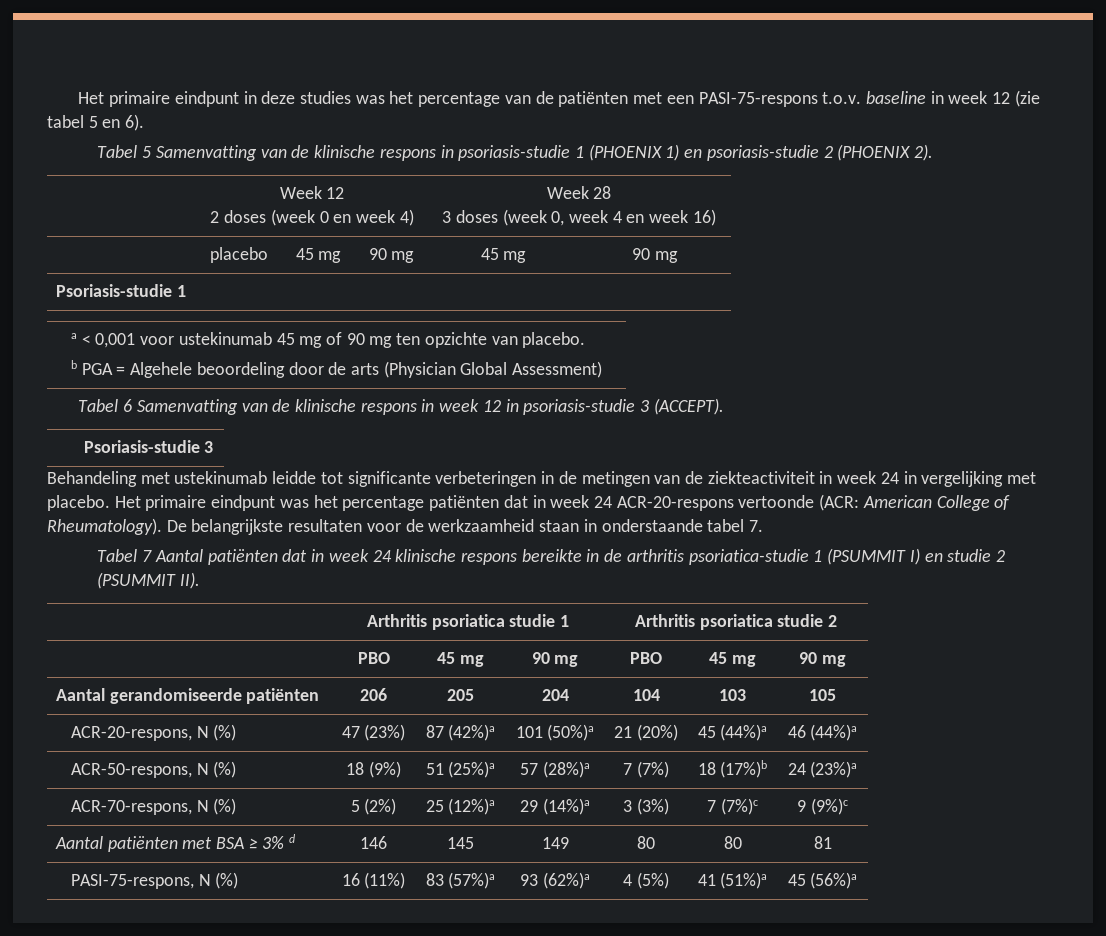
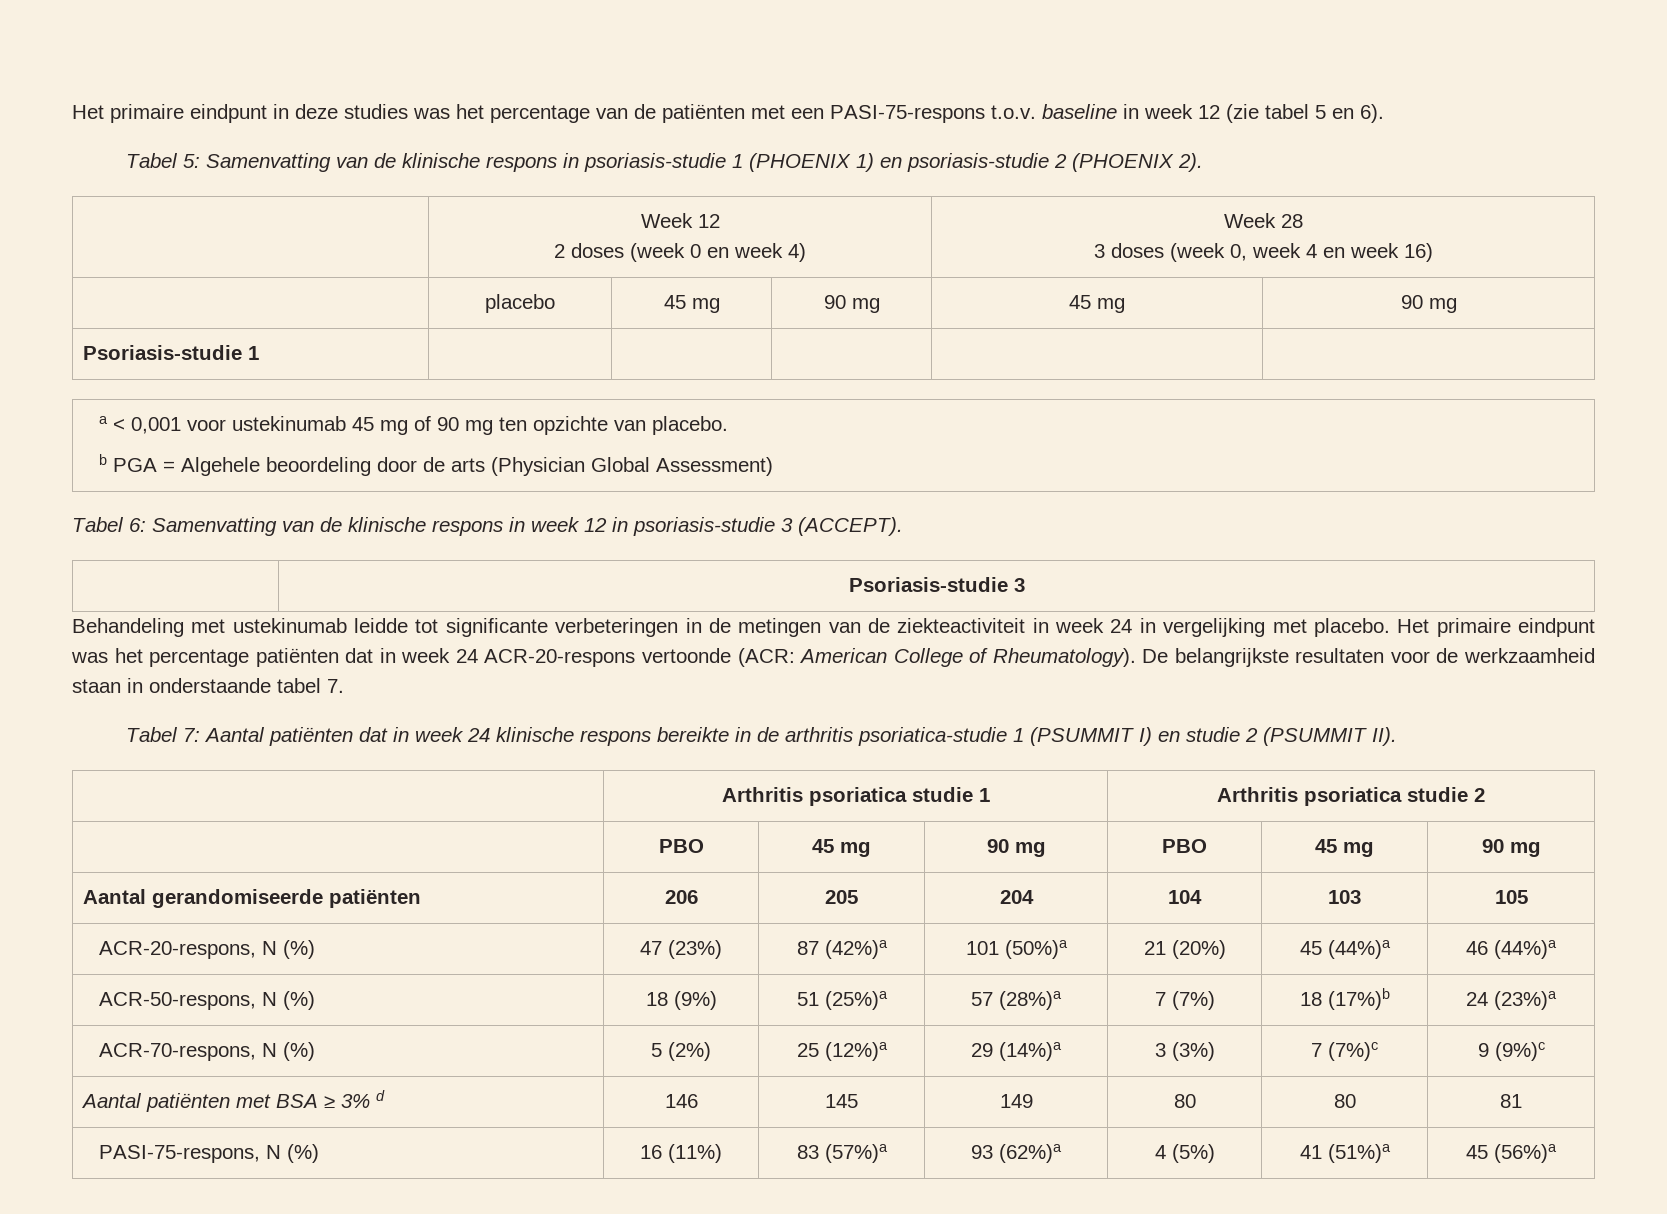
- Tabel 5 Samenvatting van de klinische respons in psoriasis-studie 1 (PHOENIX 1) en psoriasis-studie 2 (PHOENIX 2).
+ Tabel 5: Samenvatting van de klinische respons in psoriasis-studie 1 (PHOENIX 1) en psoriasis-studie 2 (PHOENIX 2).
- Tabel 6 Samenvatting van de klinische respons in week 12 in psoriasis-studie 3 (ACCEPT).
+ Tabel 6: Samenvatting van de klinische respons in week 12 in psoriasis-studie 3 (ACCEPT).
- Tabel 7 Aantal patiënten dat in week 24 klinische respons bereikte in de arthritis psoriatica-studie 1 (PSUMMIT I) en studie 2 (PSUMMIT II).
+ Tabel 7: Aantal patiënten dat in week 24 klinische respons bereikte in de arthritis psoriatica-studie 1 (PSUMMIT I) en studie 2 (PSUMMIT II).

